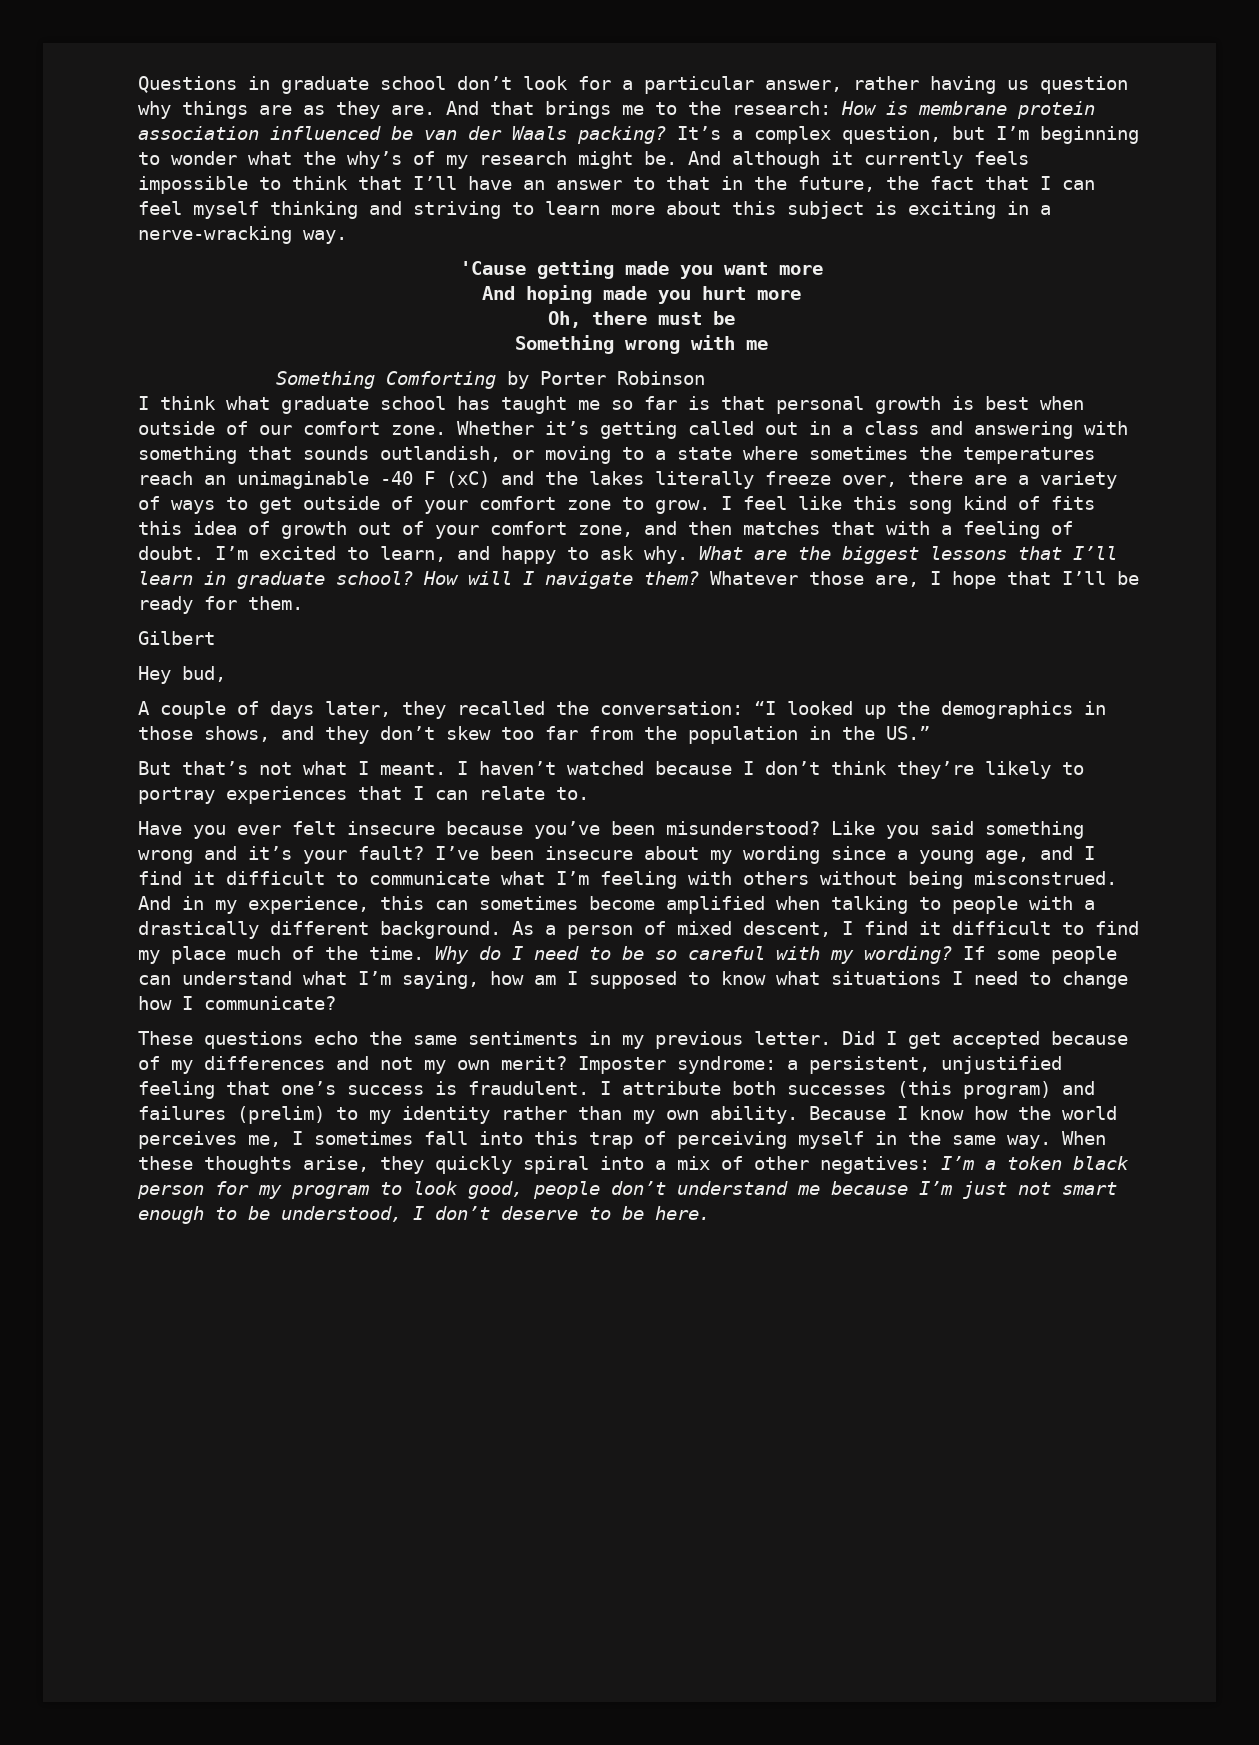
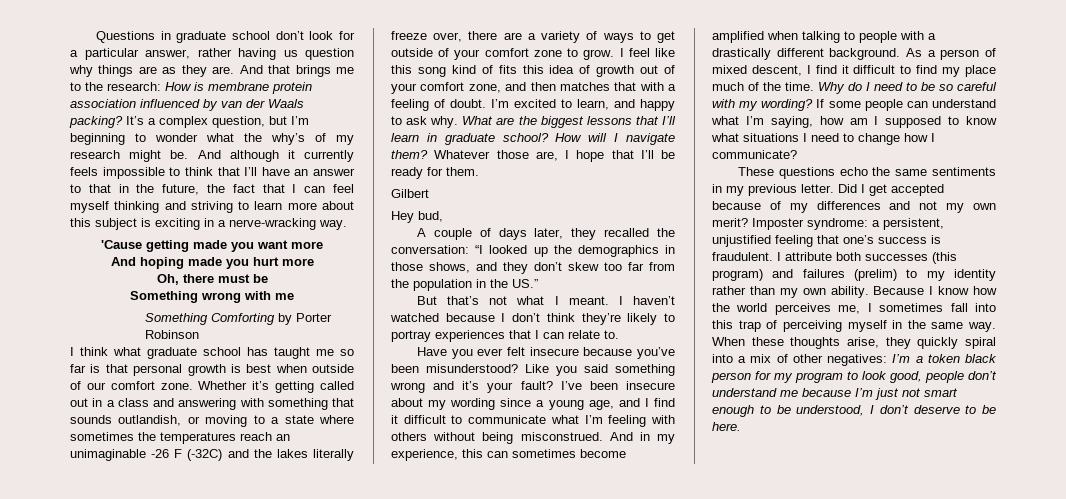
- And that brings me to the research: How is membrane protein association influenced be van der Waals packing?
+ And that brings me to the research: How is membrane protein association influenced by van der Waals packing?
- Whether it’s getting called out in a class and answering with something that sounds outlandish, or moving to a state where sometimes the temperatures reach an unimaginable -40 F (xC) and the lakes literally freeze over, there are a variety of ways to get outside of your comfort zone to grow.
+ Whether it’s getting called out in a class and answering with something that sounds outlandish, or moving to a state where sometimes the temperatures reach an unimaginable -26 F (-32C) and the lakes literally freeze over, there are a variety of ways to get outside of your comfort zone to grow.

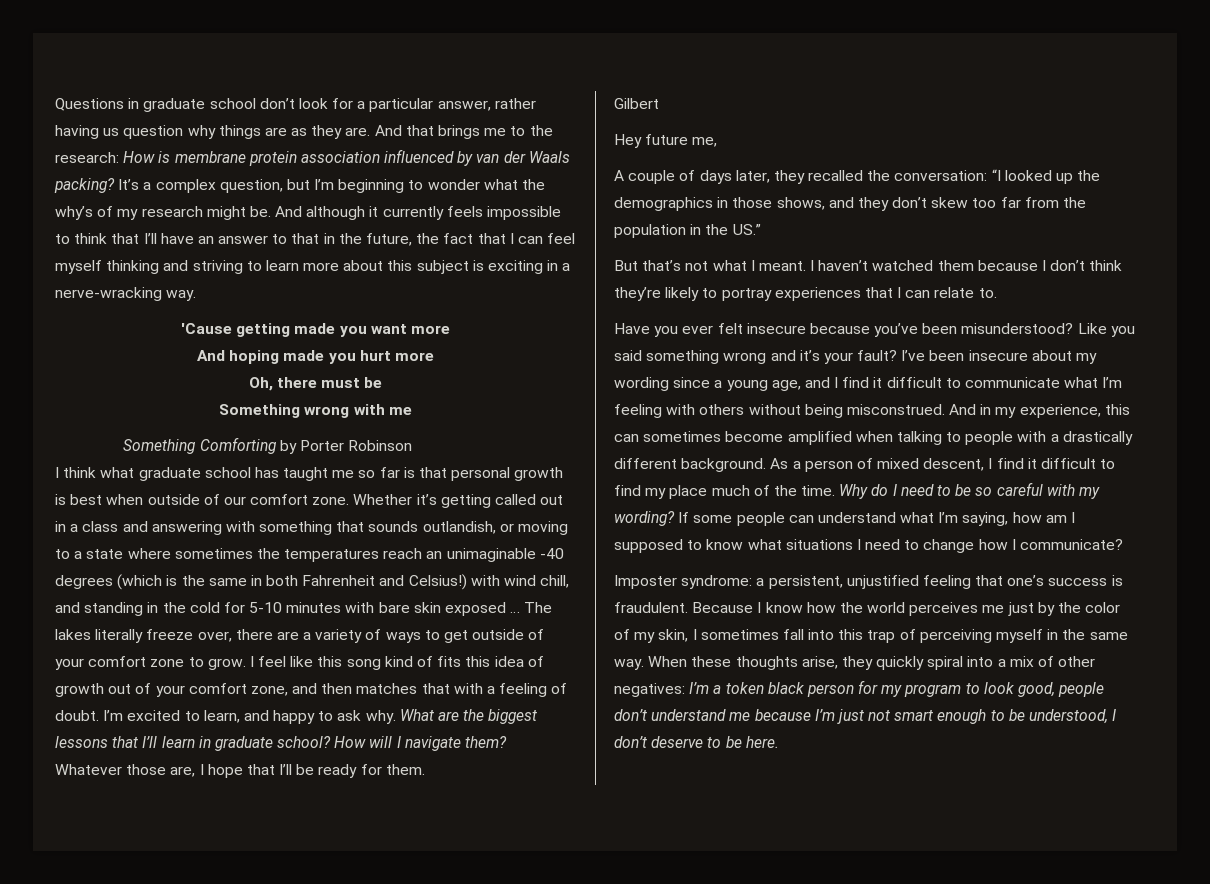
- Whether it’s getting called out in a class and answering with something that sounds outlandish, or moving to a state where sometimes the temperatures reach an unimaginable -26 F (-32C) and the lakes literally freeze over, there are a variety of ways to get outside of your comfort zone to grow.
+ Whether it’s getting called out in a class and answering with something that sounds outlandish, or moving to a state where sometimes the temperatures reach an unimaginable -40 degrees (which is the same in both Fahrenheit and Celsius!) with wind chill, and standing in the cold for 5-10 minutes with bare skin exposed … The lakes literally freeze over, there are a variety of ways to get outside of your comfort zone to grow.
- Hey bud,
+ Hey future me,
- I haven’t watched because I don’t think they’re likely to portray experiences that I can relate to.
+ I haven’t watched them because I don’t think they’re likely to portray experiences that I can relate to.
- These questions echo the same sentiments in my previous letter. Did I get accepted because of my differences and not my own merit?
- I attribute both successes (this program) and failures (prelim) to my identity rather than my own ability.
- Because I know how the world perceives me, I sometimes fall into this trap of perceiving myself in the same way.
+ Because I know how the world perceives me just by the color of my skin, I sometimes fall into this trap of perceiving myself in the same way.

